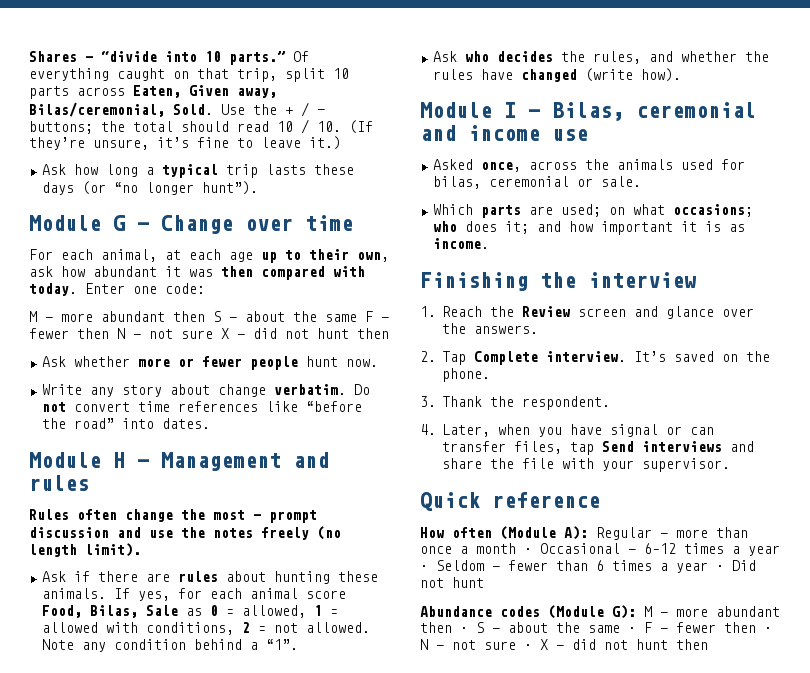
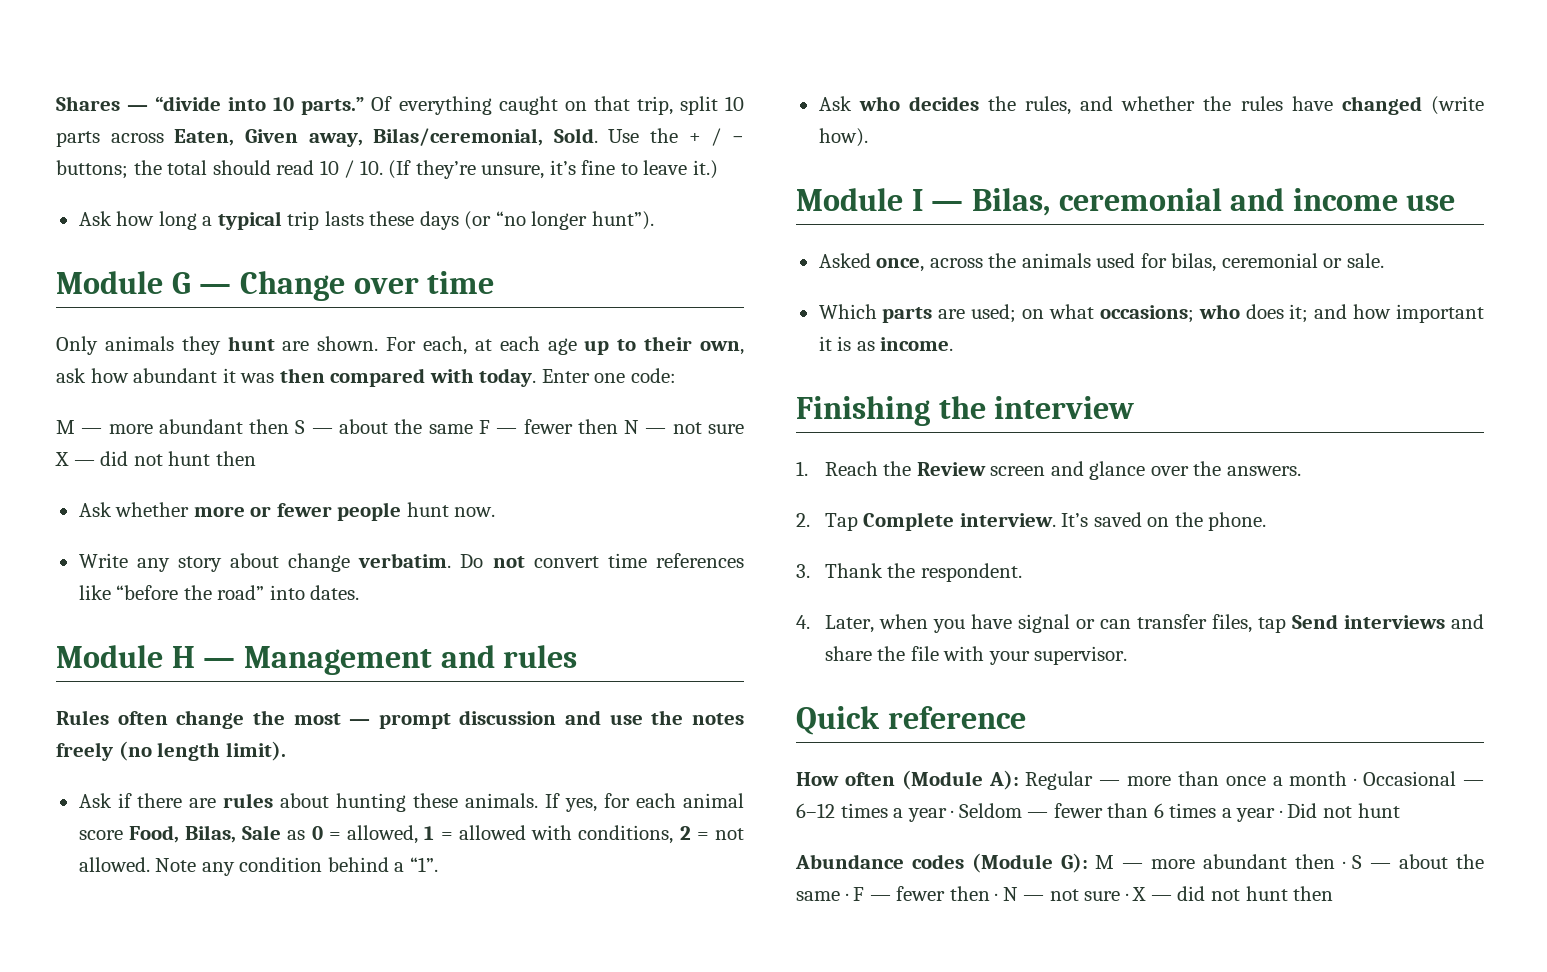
- For each animal, at each age up to their own, ask how abundant it was then compared with today.
+ Only animals they hunt are shown. For each, at each age up to their own, ask how abundant it was then compared with today.

